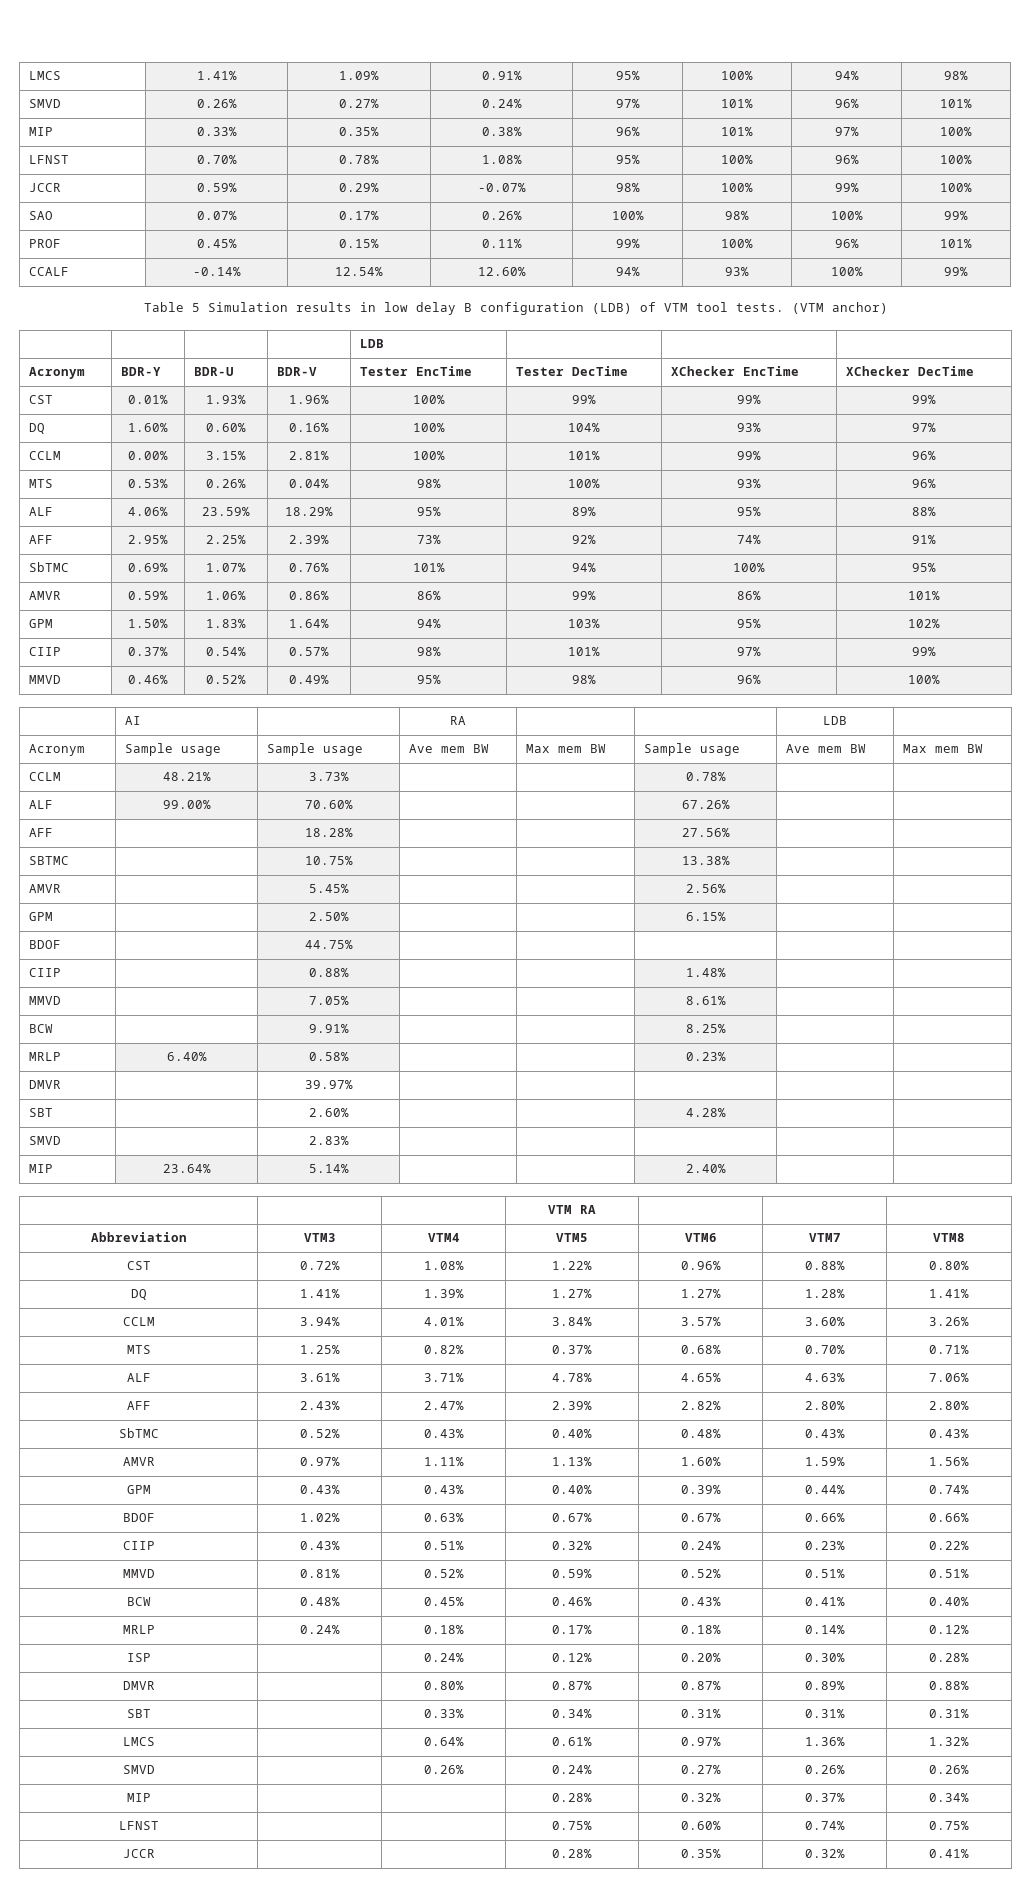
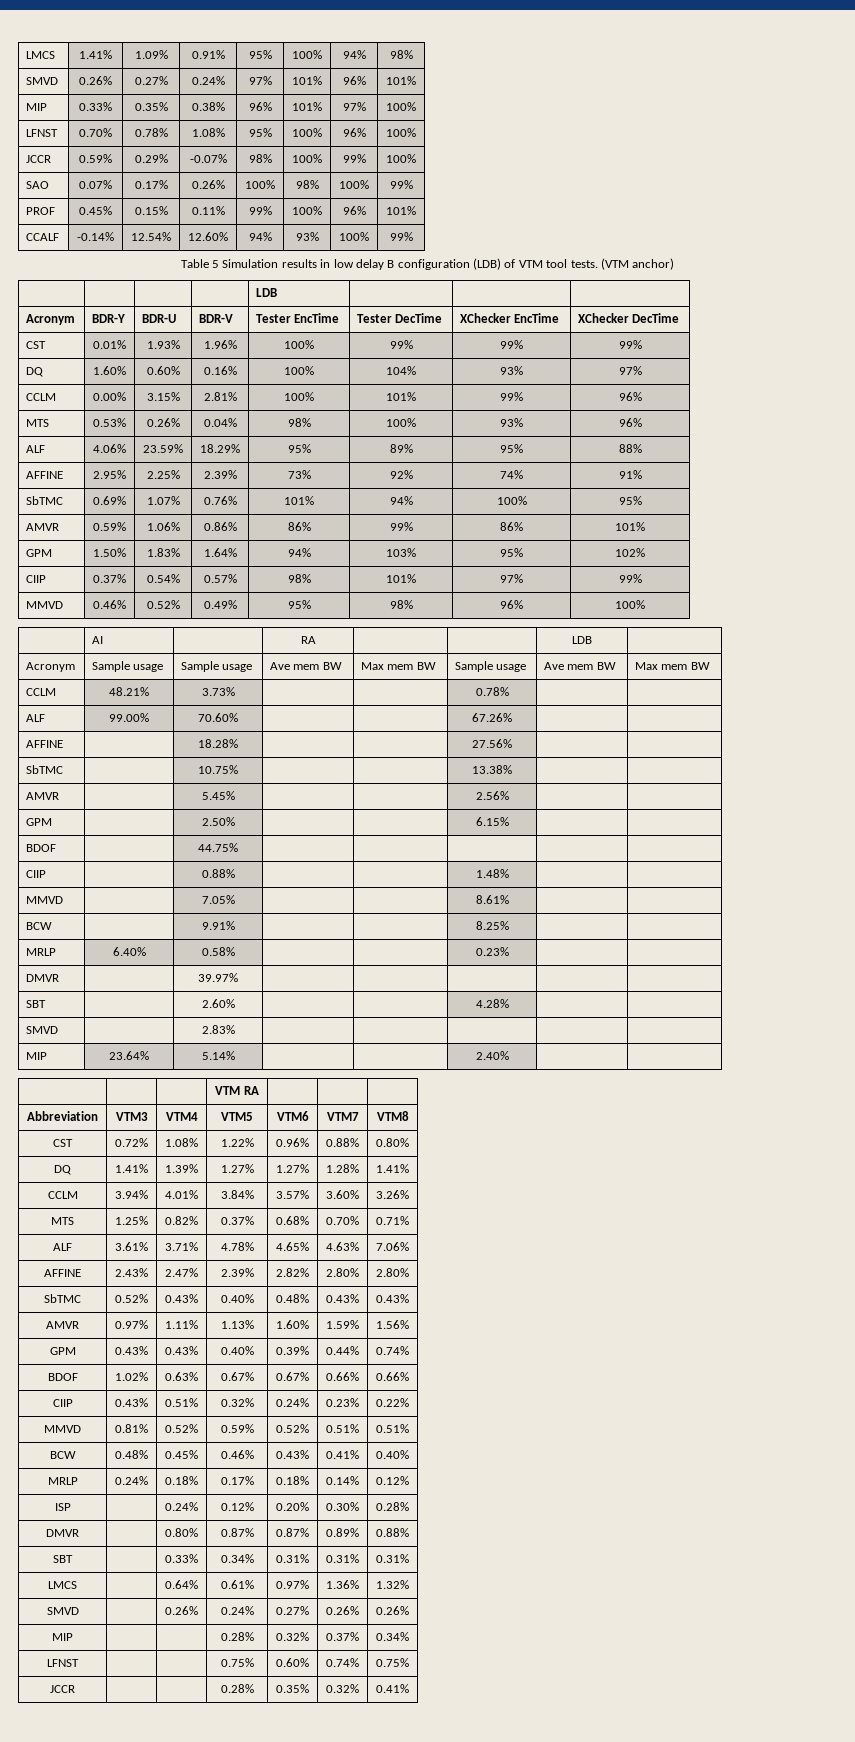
- AFF | 2.95% | 2.25% | 2.39% | 73% | 92% | 74% | 91%
+ AFFINE | 2.95% | 2.25% | 2.39% | 73% | 92% | 74% | 91%
- AFF | | 18.28% | | | 27.56% | |
+ AFFINE | | 18.28% | | | 27.56% | |
- SBTMC | | 10.75% | | | 13.38% | |
+ SbTMC | | 10.75% | | | 13.38% | |
- AFF | 2.43% | 2.47% | 2.39% | 2.82% | 2.80% | 2.80%
+ AFFINE | 2.43% | 2.47% | 2.39% | 2.82% | 2.80% | 2.80%

